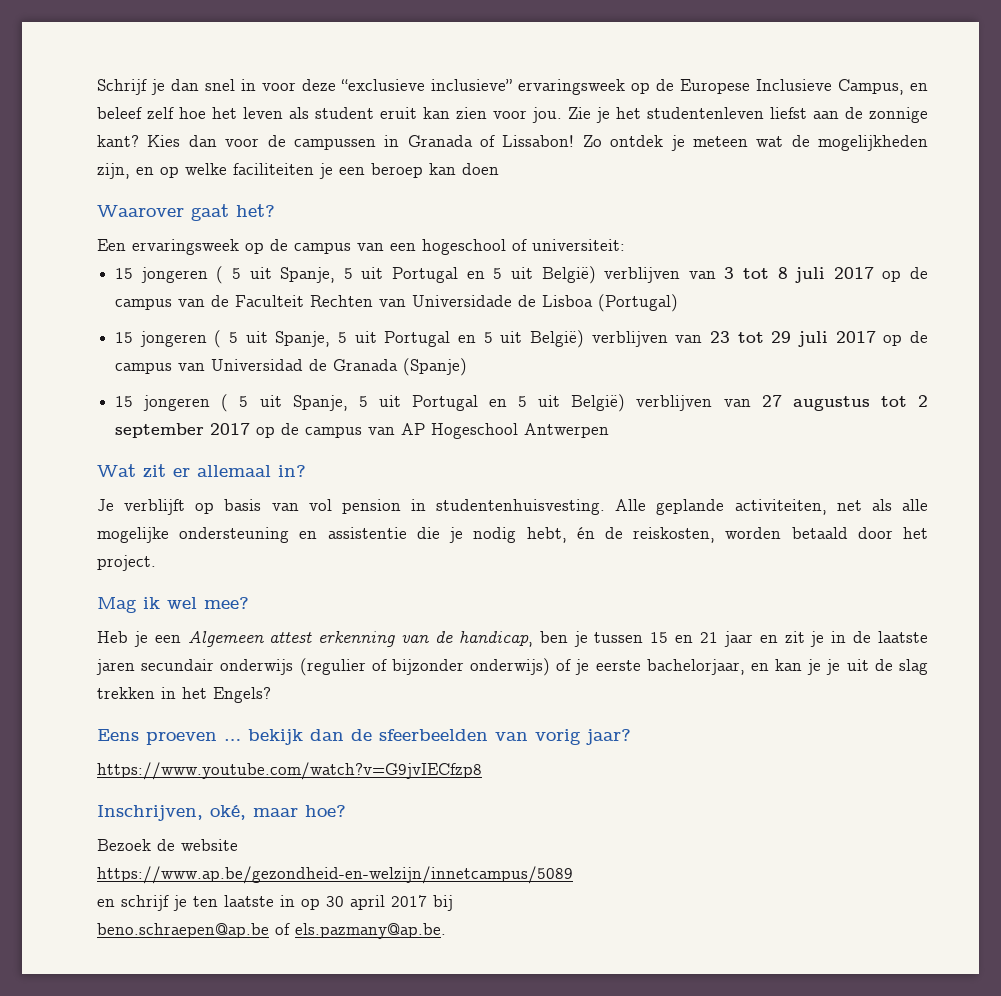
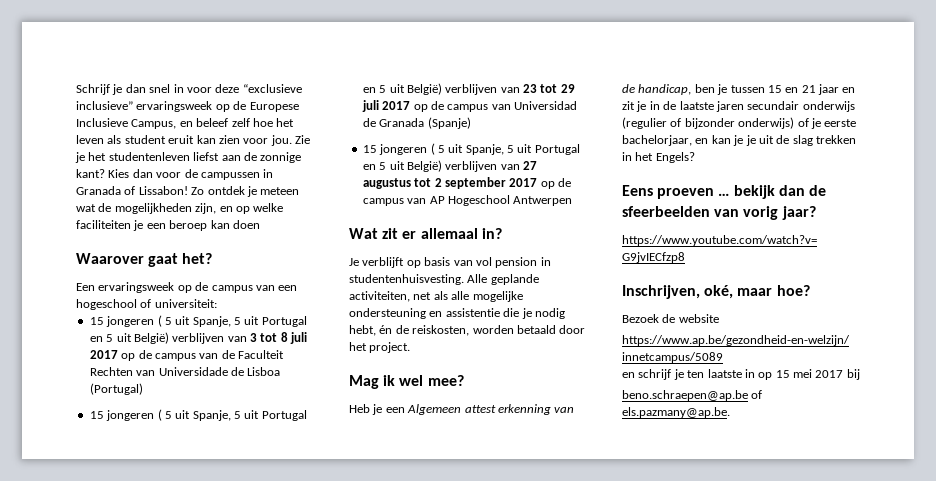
- en schrijf je ten laatste in op 30 april 2017 bij
+ en schrijf je ten laatste in op 15 mei 2017 bij

